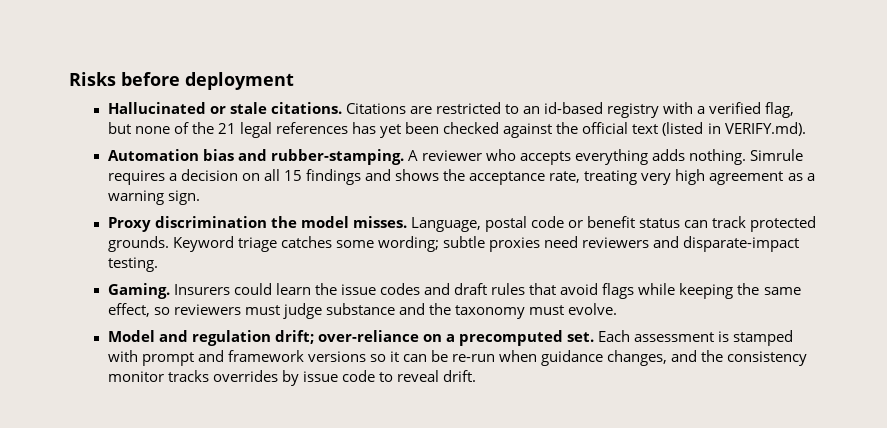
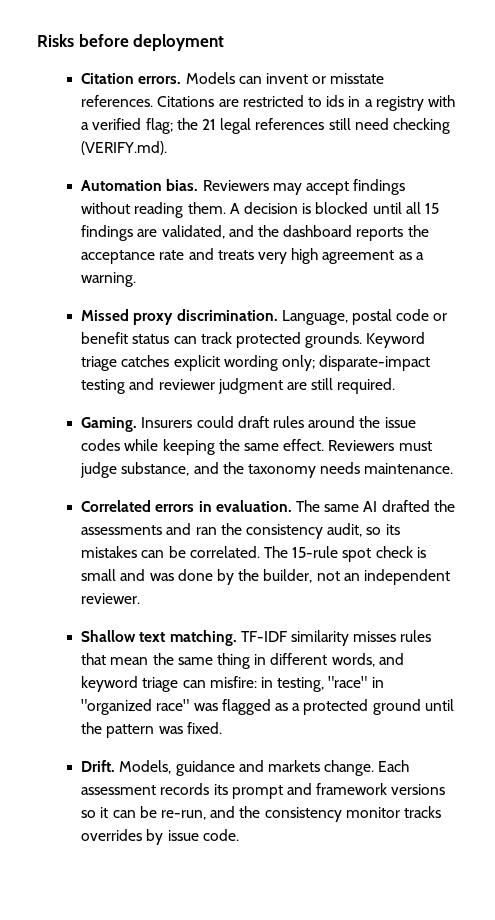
- Hallucinated or stale citations.
+ Citation errors. Models can invent or misstate references.
- Citations are restricted to an id-based registry with a verified flag, but none of the 21 legal references has yet been checked against the official text (listed in VERIFY.md).
- Automation bias and rubber-stamping. A reviewer who accepts everything adds nothing. Simrule requires a decision on all 15 findings and shows the acceptance rate, treating very high agreement as a warning sign.
- Proxy discrimination the model misses.
+ Citations are restricted to ids in a registry with a verified flag; the 21 legal references still need checking (VERIFY.md).
+ Automation bias. Reviewers may accept findings without reading them. A decision is blocked until all 15 findings are validated, and the dashboard reports the acceptance rate and treats very high agreement as a warning.
+ Missed proxy discrimination.
- Keyword triage catches some wording; subtle proxies need reviewers and disparate-impact testing.
- Gaming. Insurers could learn the issue codes and draft rules that avoid flags while keeping the same effect, so reviewers must judge substance and the taxonomy must evolve.
- Model and regulation drift; over-reliance on a precomputed set. Each assessment is stamped with prompt and framework versions so it can be re-run when guidance changes, and the consistency monitor tracks overrides by issue code to reveal drift.
+ Keyword triage catches explicit wording only; disparate-impact testing and reviewer judgment are still required.
+ Gaming. Insurers could draft rules around the issue codes while keeping the same effect. Reviewers must judge substance, and the taxonomy needs maintenance.
+ Correlated errors in evaluation. The same AI drafted the assessments and ran the consistency audit, so its mistakes can be correlated. The 15-rule spot check is small and was done by the builder, not an independent reviewer.
+ Shallow text matching. TF-IDF similarity misses rules that mean the same thing in different words, and keyword triage can misfire: in testing, "race" in "organized race" was flagged as a protected ground until the pattern was fixed.
+ Drift. Models, guidance and markets change. Each assessment records its prompt and framework versions so it can be re-run, and the consistency monitor tracks overrides by issue code.

